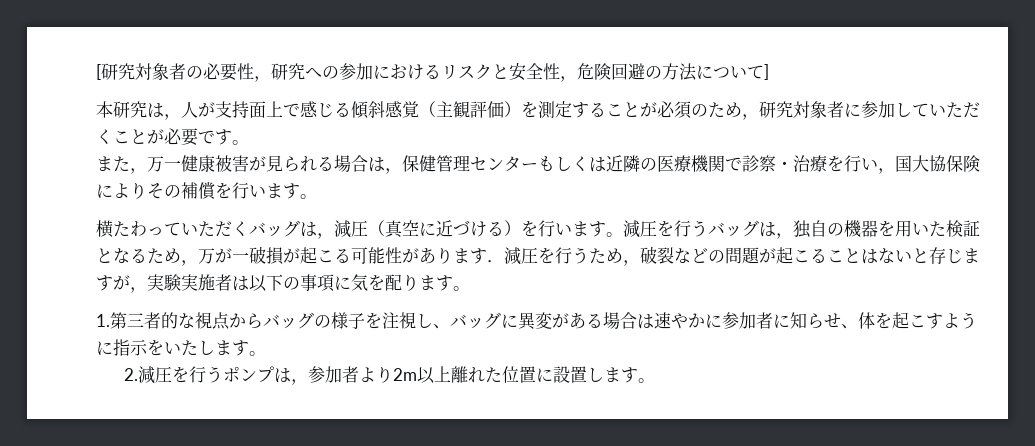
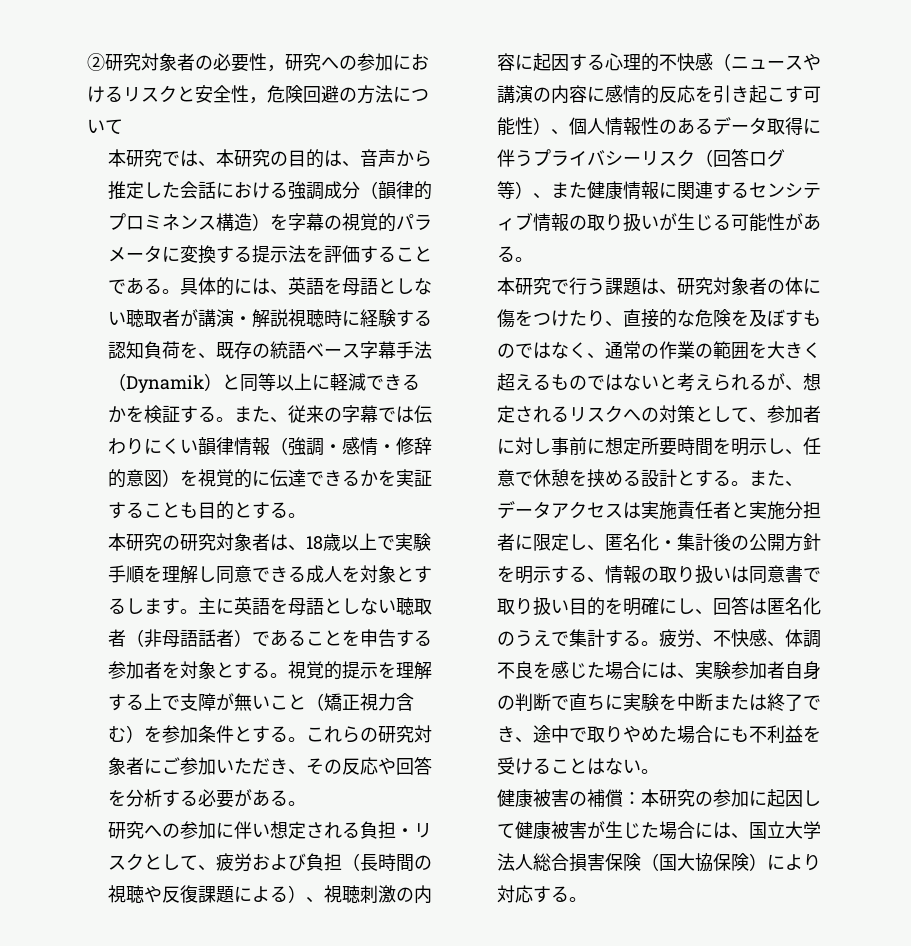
- [研究対象者の必要性，研究への参加におけるリスクと安全性，危険回避の方法について]
- 本研究は，人が支持面上で感じる傾斜感覚（主観評価）を測定することが必須のため，研究対象者に参加していただくことが必要です。
- また，万一健康被害が見られる場合は，保健管理センターもしくは近隣の医療機関で診察・治療を行い，国大協保険によりその補償を行います。
- 横たわっていただくバッグは，減圧（真空に近づける）を行います。減圧を行うバッグは，独自の機器を用いた検証となるため，万が一破損が起こる可能性があります．減圧を行うため，破裂などの問題が起こることはないと存じますが，実験実施者は以下の事項に気を配ります。
- 1.第三者的な視点からバッグの様子を注視し、バッグに異変がある場合は速やかに参加者に知らせ、体を起こすように指示をいたします。
- 2.減圧を行うポンプは，参加者より2m以上離れた位置に設置します。
+ ②研究対象者の必要性，研究への参加におけるリスクと安全性，危険回避の方法について
+ 本研究では、本研究の目的は、音声から推定した会話における強調成分（韻律的プロミネンス構造）を字幕の視覚的パラメータに変換する提示法を評価することである。具体的には、英語を母語としない聴取者が講演・解説視聴時に経験する認知負荷を、既存の統語ベース字幕手法（Dynamik）と同等以上に軽減できるかを検証する。また、従来の字幕では伝わりにくい韻律情報（強調・感情・修辞的意図）を視覚的に伝達できるかを実証することも目的とする。
+ 本研究の研究対象者は、18歳以上で実験手順を理解し同意できる成人を対象とするします。主に英語を母語としない聴取者（非母語話者）であることを申告する参加者を対象とする。視覚的提示を理解する上で支障が無いこと（矯正視力含む）を参加条件とする。これらの研究対象者にご参加いただき、その反応や回答を分析する必要がある。
+ 研究への参加に伴い想定される負担・リスクとして、疲労および負担（長時間の視聴や反復課題による）、視聴刺激の内容に起因する心理的不快感（ニュースや講演の内容に感情的反応を引き起こす可能性）、個人情報性のあるデータ取得に伴うプライバシーリスク（回答ログ等）、また健康情報に関連するセンシティブ情報の取り扱いが生じる可能性がある。
+ 本研究で行う課題は、研究対象者の体に傷をつけたり、直接的な危険を及ぼすものではなく、通常の作業の範囲を大きく超えるものではないと考えられるが、想定されるリスクへの対策として、参加者に対し事前に想定所要時間を明示し、任意で休憩を挟める設計とする。また、データアクセスは実施責任者と実施分担者に限定し、匿名化・集計後の公開方針を明示する、情報の取り扱いは同意書で取り扱い目的を明確にし、回答は匿名化のうえで集計する。疲労、不快感、体調不良を感じた場合には、実験参加者自身の判断で直ちに実験を中断または終了でき、途中で取りやめた場合にも不利益を受けることはない。
+ 健康被害の補償：本研究の参加に起因して健康被害が生じた場合には、国立大学法人総合損害保険（国大協保険）により対応する。

